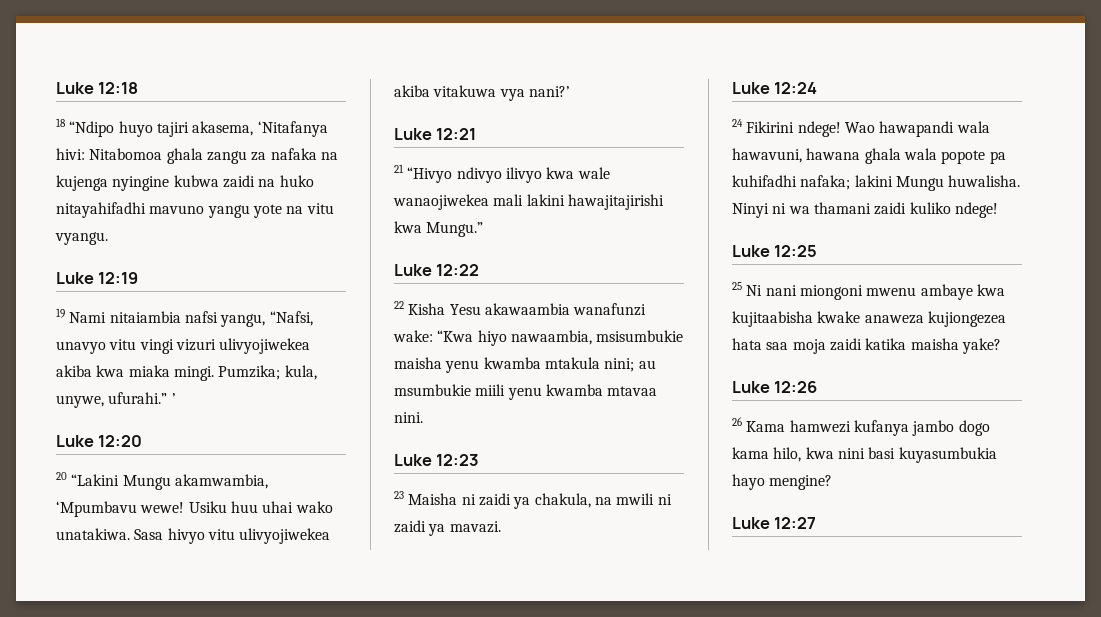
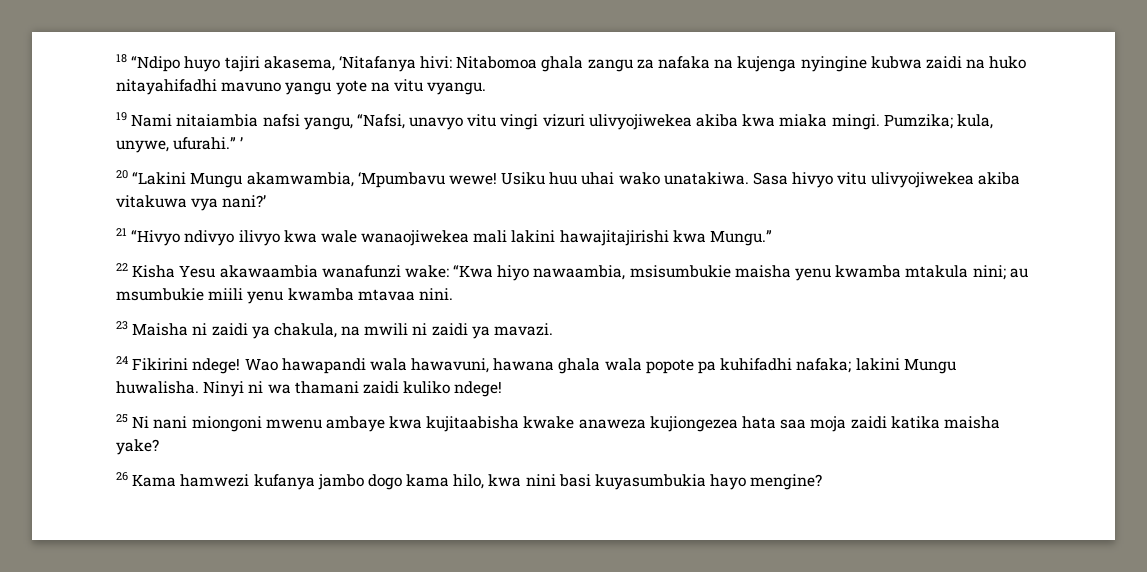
- Luke 12:18
- Luke 12:19
- Luke 12:20
- Luke 12:21
- Luke 12:22
- Luke 12:23
- Luke 12:24
- Luke 12:25
- Luke 12:26
- Luke 12:27

